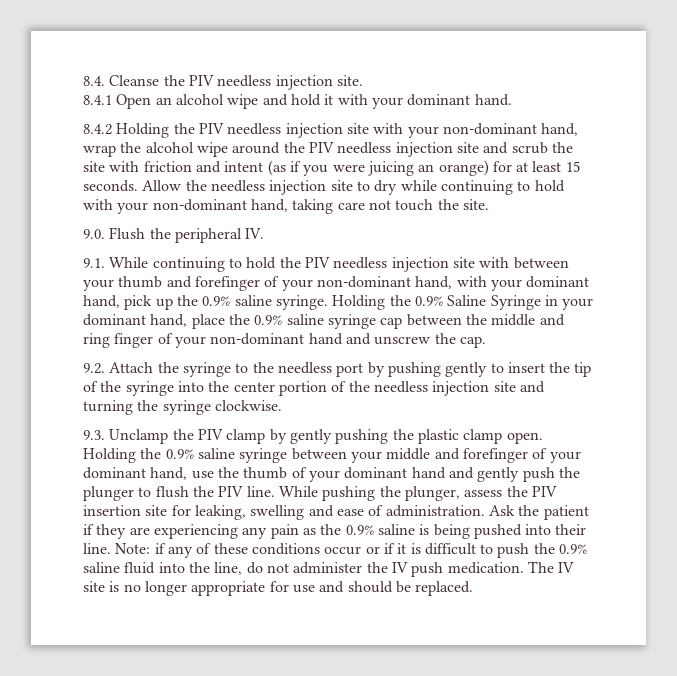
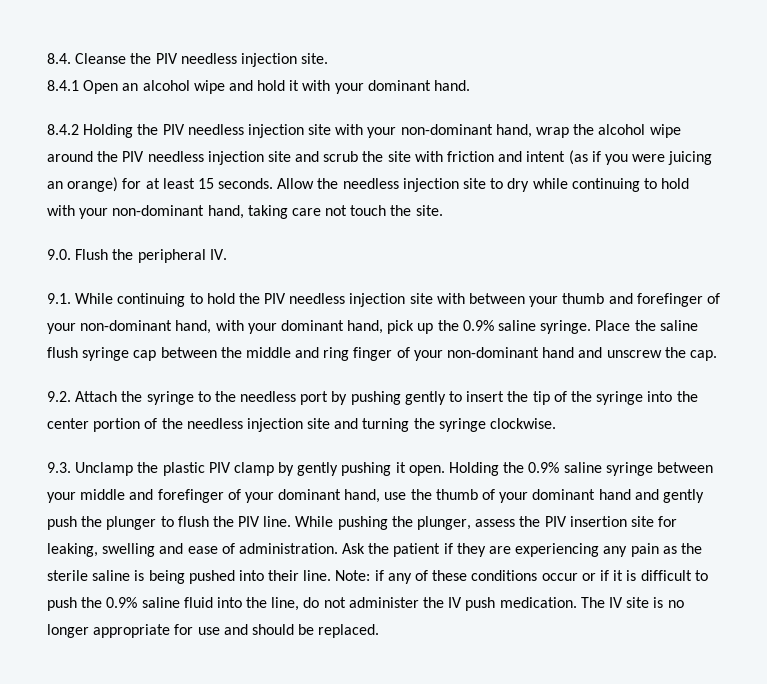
- Holding the 0.9% Saline Syringe in your dominant hand, place the 0.9% saline syringe cap between the middle and ring finger of your non-dominant hand and unscrew the cap.
+ Place the saline flush syringe cap between the middle and ring finger of your non-dominant hand and unscrew the cap.
- 9.3. Unclamp the PIV clamp by gently pushing the plastic clamp open.
+ 9.3. Unclamp the plastic PIV clamp by gently pushing it open.
- Ask the patient if they are experiencing any pain as the 0.9% saline is being pushed into their line.
+ Ask the patient if they are experiencing any pain as the sterile saline is being pushed into their line.

